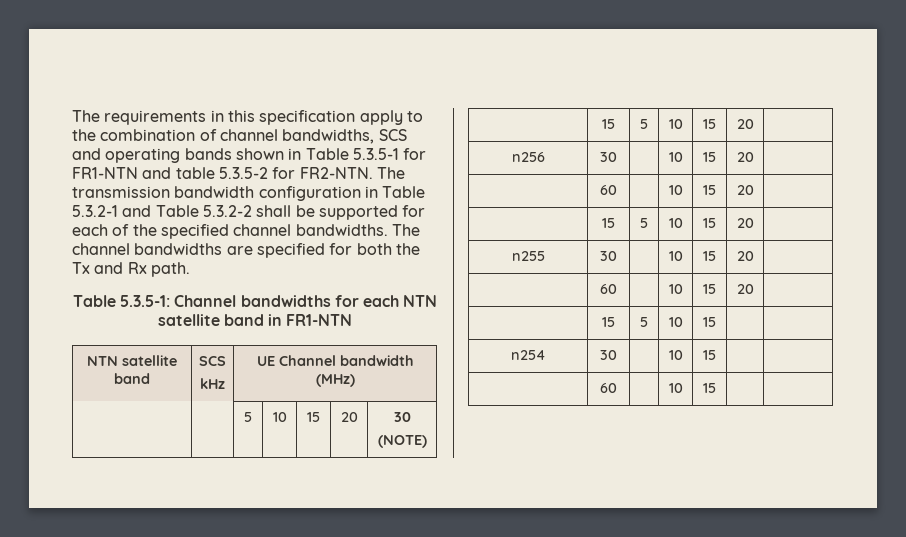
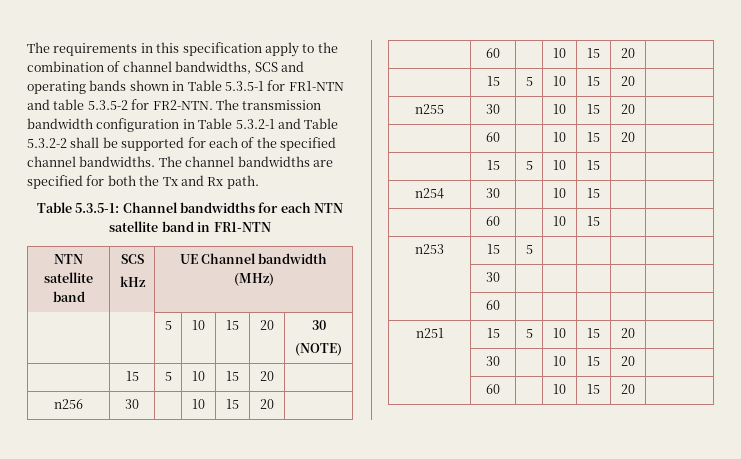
+ n253 | 15 | 5 | | | |
+ | 30 | | | | |
+ | 60 | | | | |
+ n251 | 15 | 5 | 10 | 15 | 20 |
+ | 30 | | 10 | 15 | 20 |
+ | 60 | | 10 | 15 | 20 |

